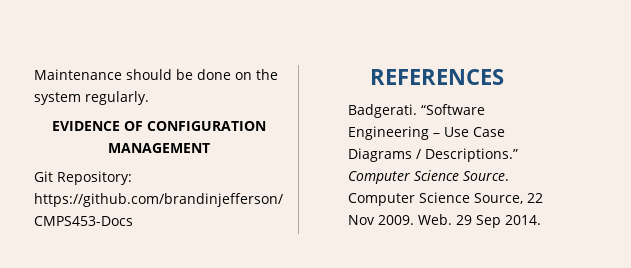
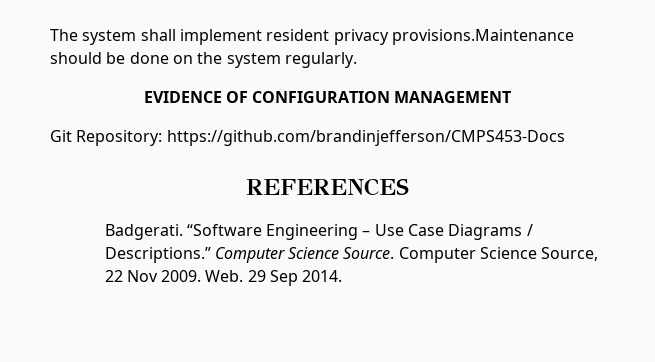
- Maintenance should be done on the system regularly.
+ The system shall implement resident privacy provisions.Maintenance should be done on the system regularly.

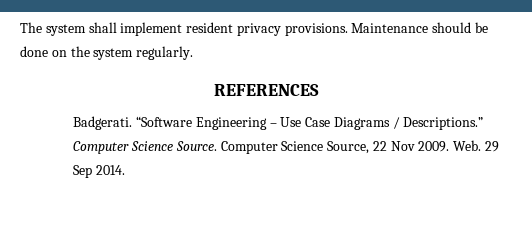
- The system shall implement resident privacy provisions.Maintenance should be done on the system regularly.
+ The system shall implement resident privacy provisions. Maintenance should be done on the system regularly.
- EVIDENCE OF CONFIGURATION MANAGEMENT
- Git Repository: https://github.com/brandinjefferson/CMPS453-Docs

